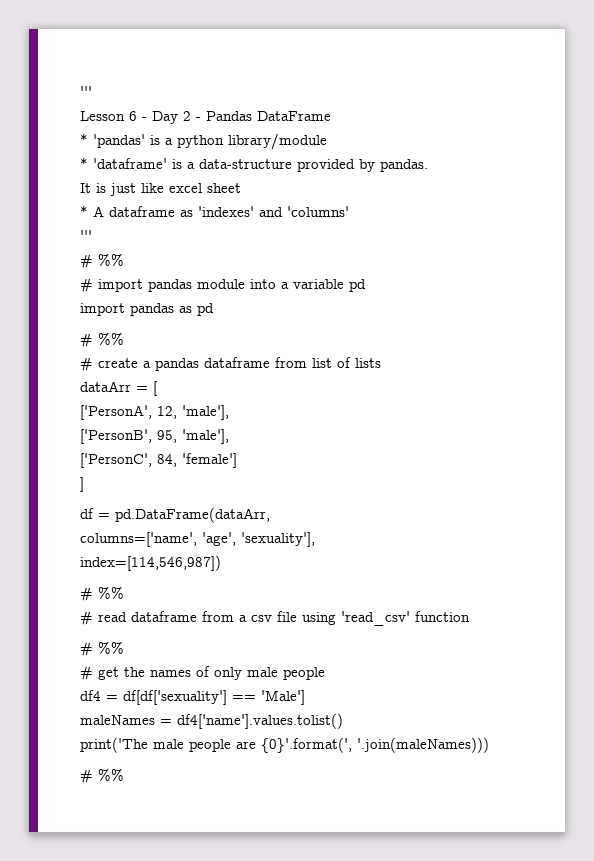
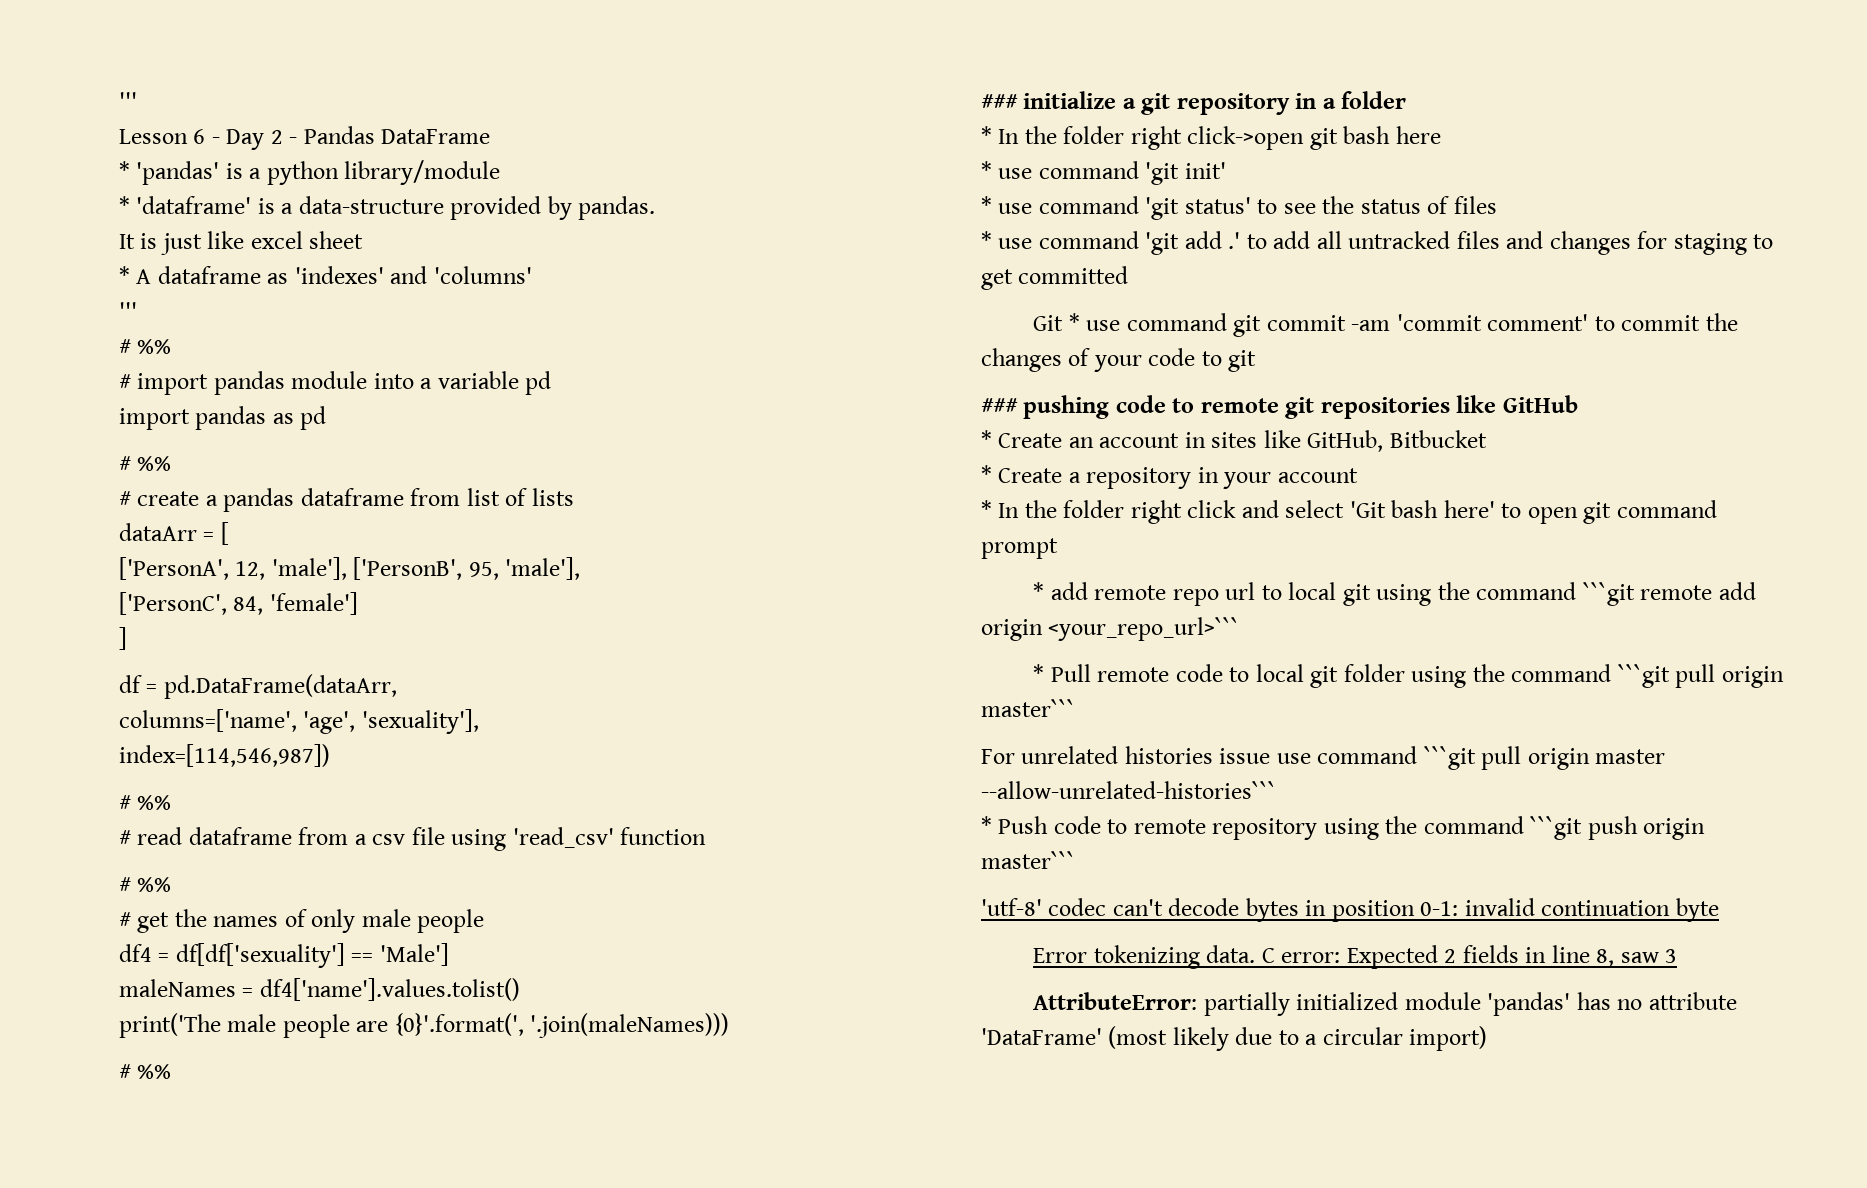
- ['PersonA', 12, 'male'],
- ['PersonB', 95, 'male'],
+ ['PersonA', 12, 'male'], ['PersonB', 95, 'male'],
+ ### initialize a git repository in a folder
+ * In the folder right click->open git bash here
+ * use command 'git init'
+ * use command 'git status' to see the status of files
+ * use command 'git add .' to add all untracked files and changes for staging to get committed
+ Git * use command git commit -am 'commit comment' to commit the changes of your code to git
+ ### pushing code to remote git repositories like GitHub
+ * Create an account in sites like GitHub, Bitbucket
+ * Create a repository in your account
+ * In the folder right click and select 'Git bash here' to open git command prompt
+ * add remote repo url to local git using the command ```git remote add origin <your_repo_url>```
+ * Pull remote code to local git folder using the command ```git pull origin master```
+ For unrelated histories issue use command ```git pull origin master --allow-unrelated-histories```
+ * Push code to remote repository using the command ```git push origin master```
+ 'utf-8' codec can't decode bytes in position 0-1: invalid continuation byte
+ Error tokenizing data. C error: Expected 2 fields in line 8, saw 3
+ AttributeError: partially initialized module 'pandas' has no attribute 'DataFrame' (most likely due to a circular import)

